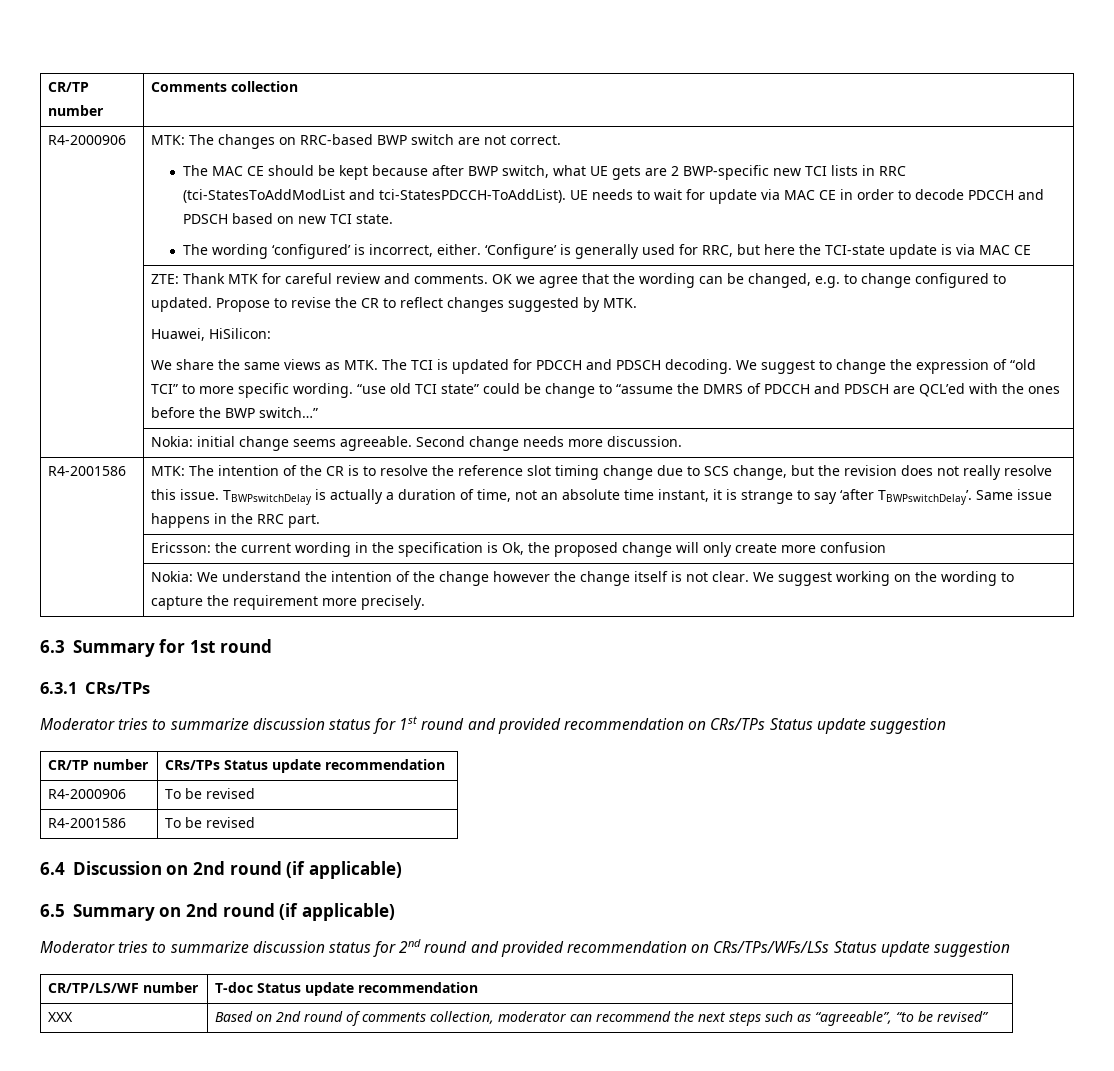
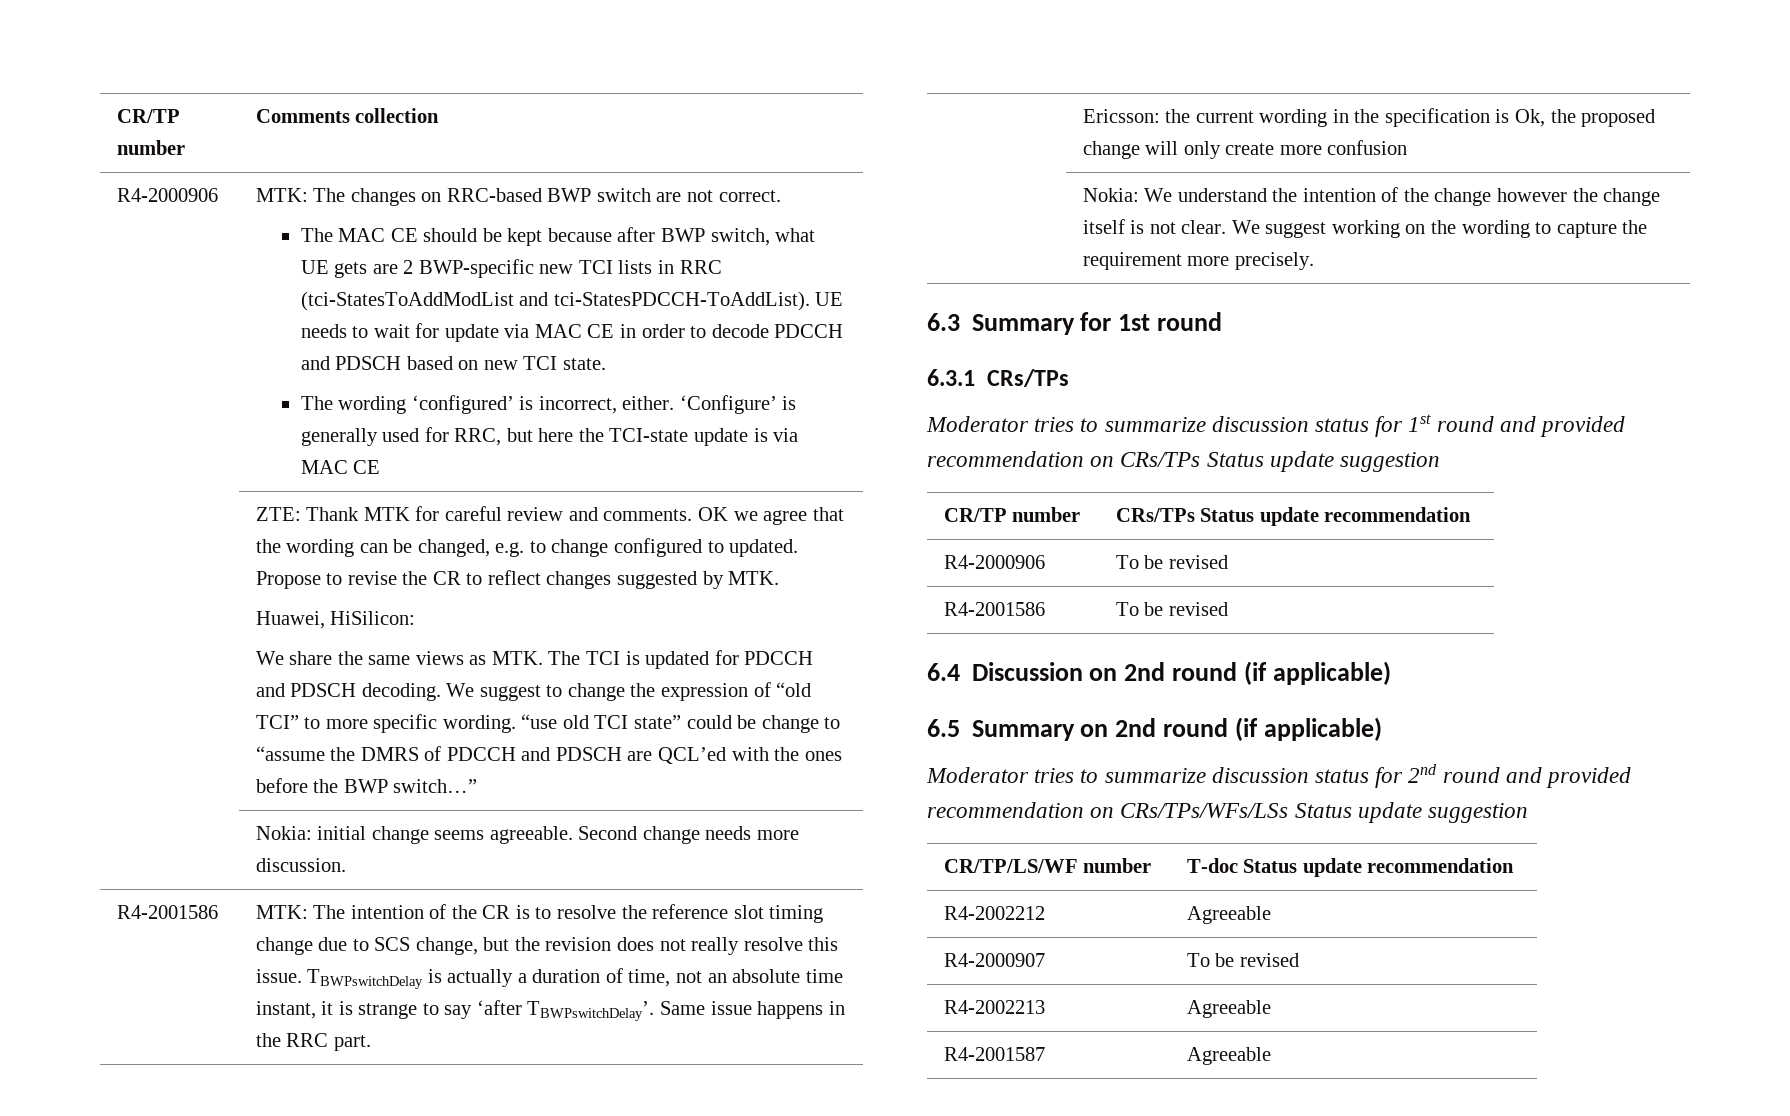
- XXX | Based on 2nd round of comments collection, moderator can recommend the next steps such as “agreeable”, “to be revised”
+ R4-2002212 | Agreeable
+ R4-2000907 | To be revised
+ R4-2002213 | Agreeable
+ R4-2001587 | Agreeable

